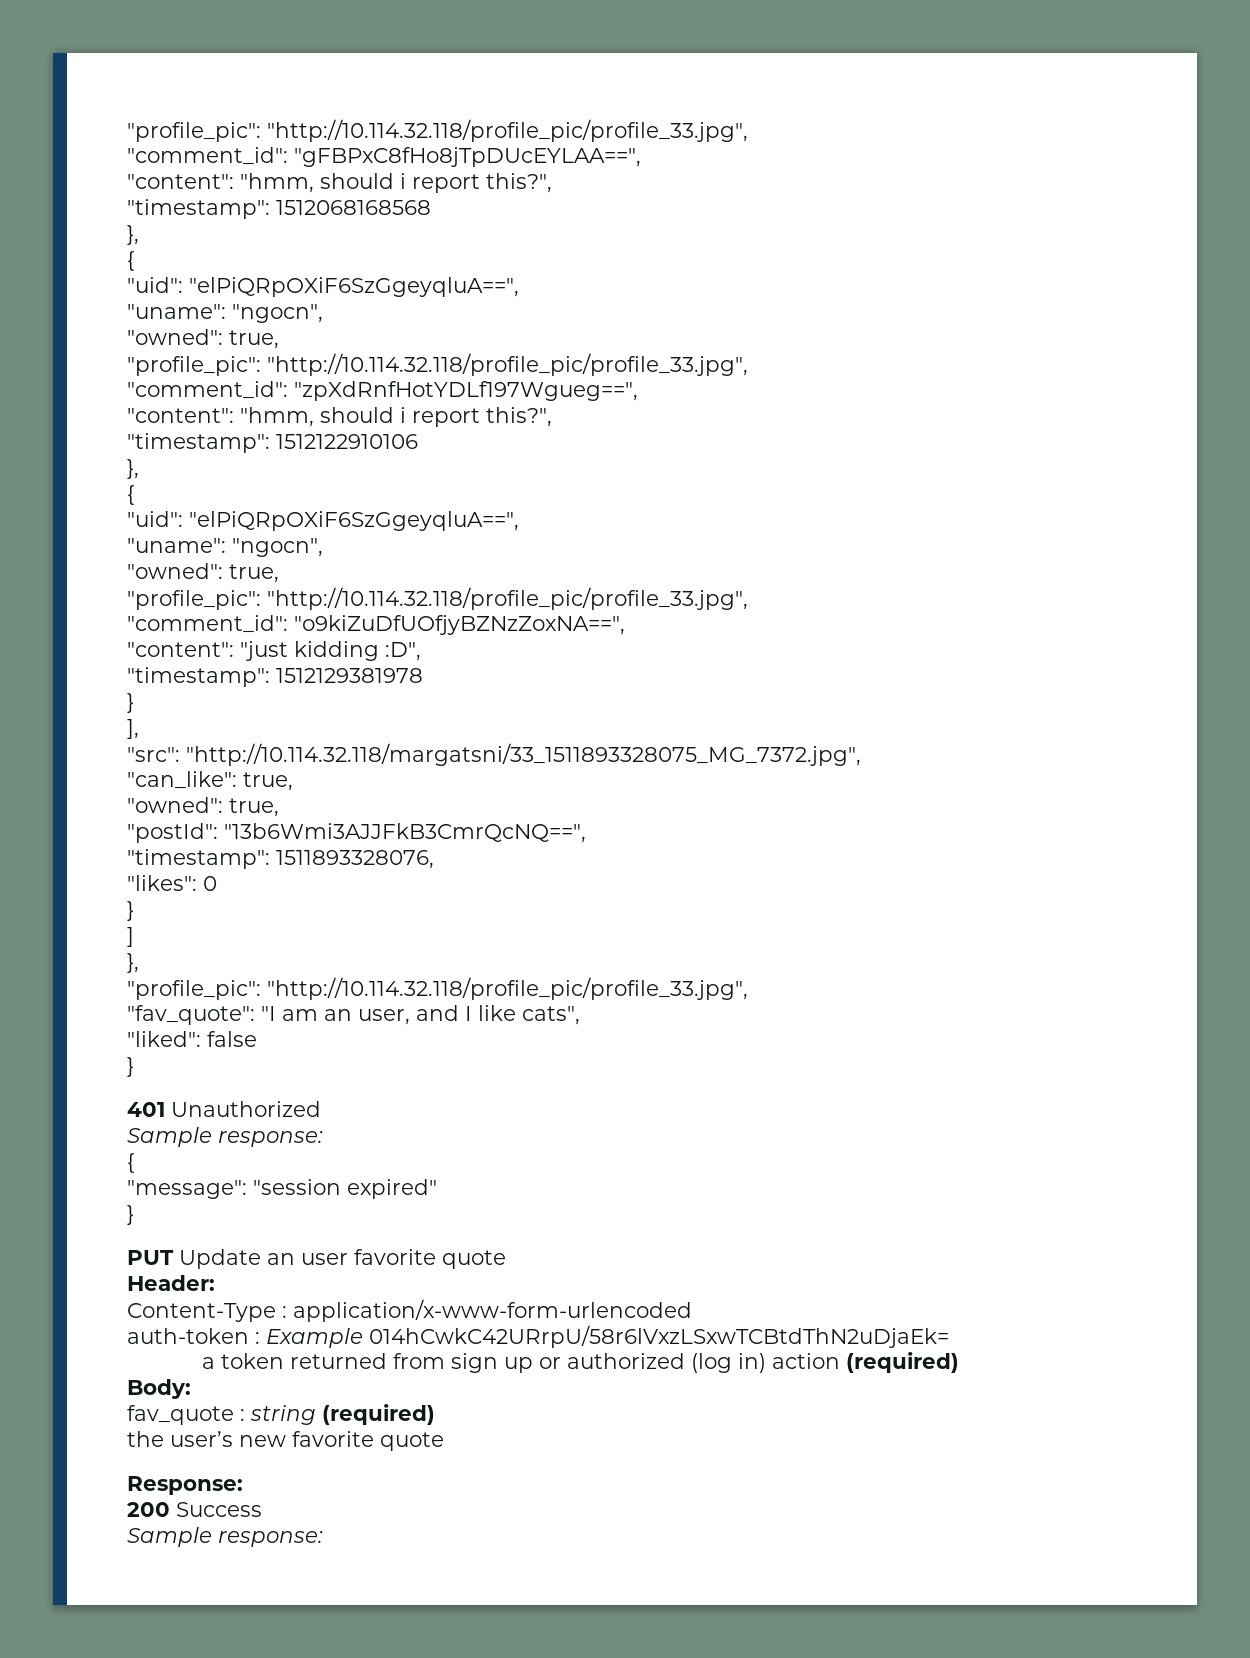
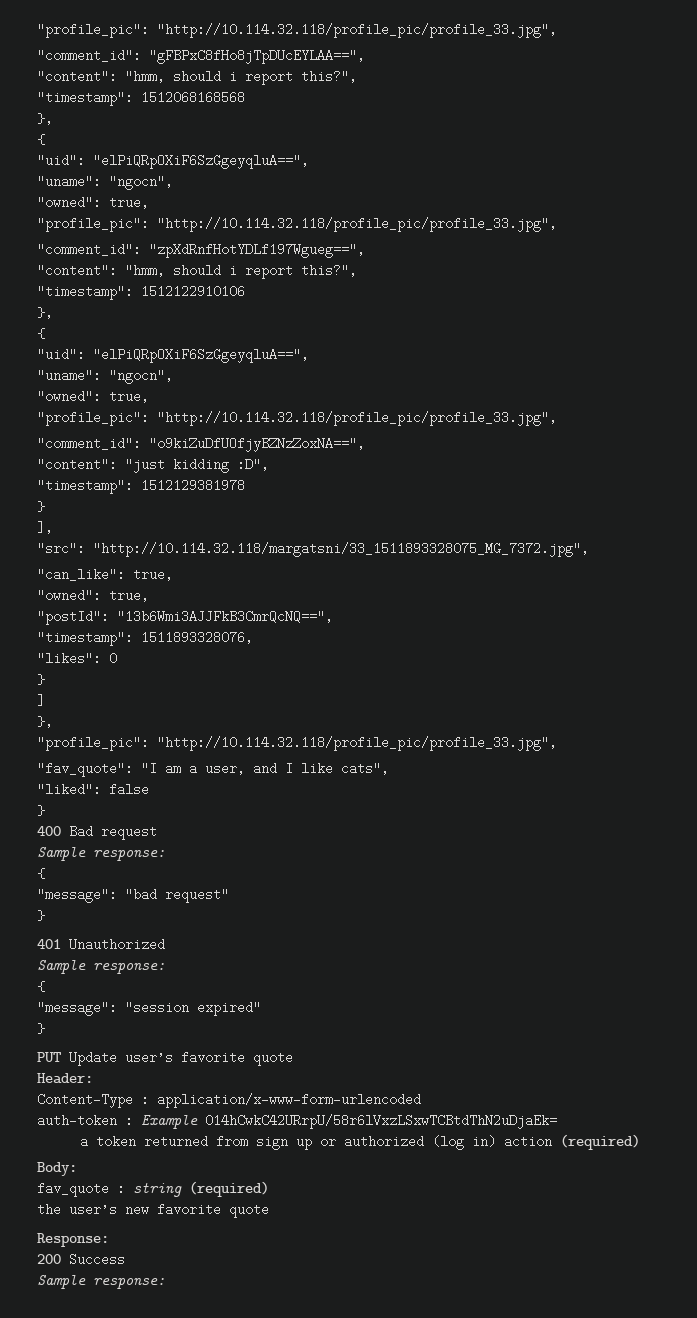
- "fav_quote": "I am an user, and I like cats",
+ "fav_quote": "I am a user, and I like cats",
+ 400 Bad request
+ Sample response:
+ {
+ "message": "bad request"
+ }
- PUT Update an user favorite quote
+ PUT Update user’s favorite quote

